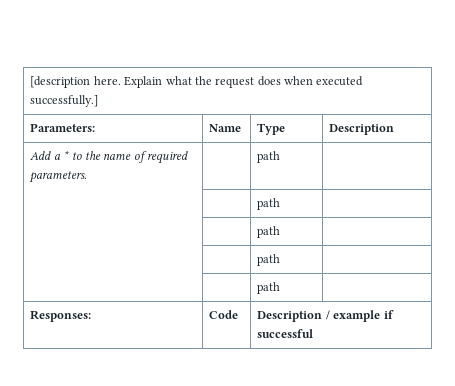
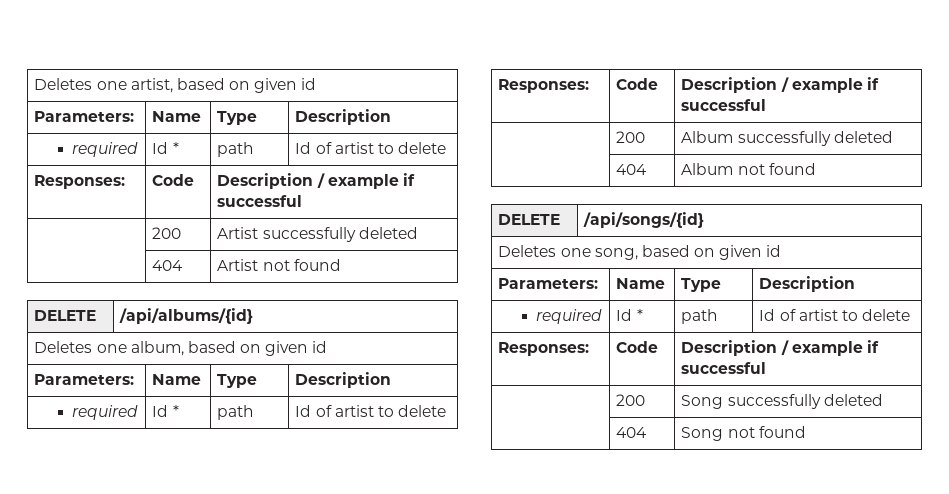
- [description here. Explain what the request does when executed successfully.]
+ Deletes one artist, based on given id
  Parameters: | Name | Type | Description
- Add a * to the name of required parameters. | | path |
- | | path |
- | | path |
- | | path |
- | | path |
+ required | Id * | path | Id of artist to delete
  Responses: | Code | Description / example if successful
+ | 200 | Artist successfully deleted
+ | 404 | Artist not found
+ DELETE | /api/albums/{id}
+ Deletes one album, based on given id
+ Parameters: | Name | Type | Description
+ required | Id * | path | Id of artist to delete
+ Responses: | Code | Description / example if successful
+ | 200 | Album successfully deleted
+ | 404 | Album not found
+ DELETE | /api/songs/{id}
+ Deletes one song, based on given id
+ Parameters: | Name | Type | Description
+ required | Id * | path | Id of artist to delete
+ Responses: | Code | Description / example if successful
+ | 200 | Song successfully deleted
+ | 404 | Song not found

